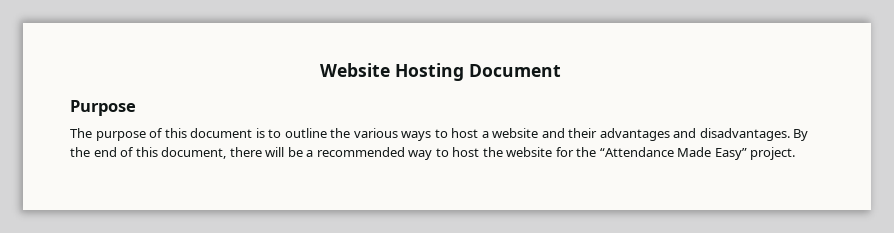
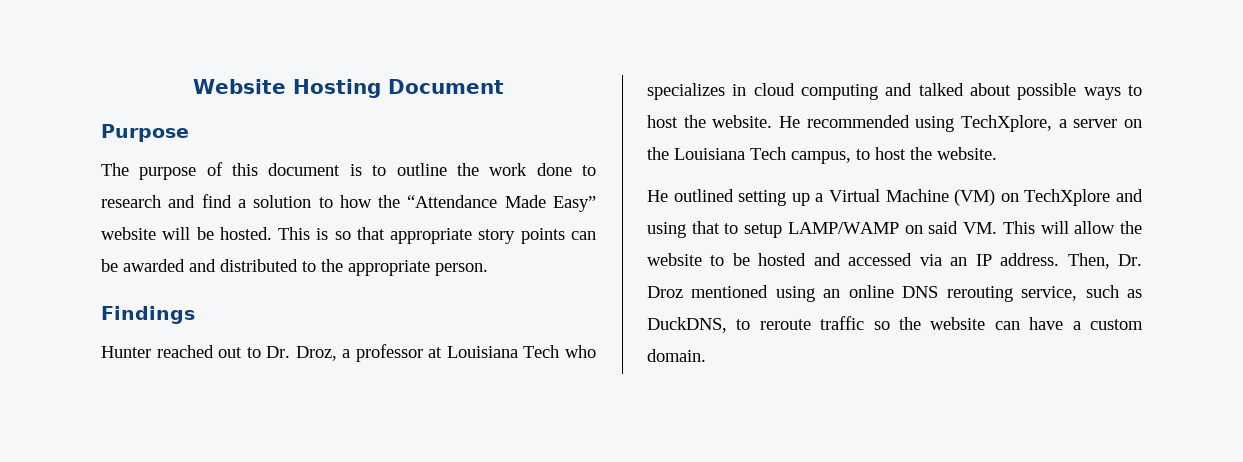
- The purpose of this document is to outline the various ways to host a website and their advantages and disadvantages. By the end of this document, there will be a recommended way to host the website for the “Attendance Made Easy” project.
+ The purpose of this document is to outline the work done to research and find a solution to how the “Attendance Made Easy” website will be hosted. This is so that appropriate story points can be awarded and distributed to the appropriate person.
+ Findings
+ Hunter reached out to Dr. Droz, a professor at Louisiana Tech who specializes in cloud computing and talked about possible ways to host the website. He recommended using TechXplore, a server on the Louisiana Tech campus, to host the website.
+ He outlined setting up a Virtual Machine (VM) on TechXplore and using that to setup LAMP/WAMP on said VM. This will allow the website to be hosted and accessed via an IP address. Then, Dr. Droz mentioned using an online DNS rerouting service, such as DuckDNS, to reroute traffic so the website can have a custom domain.

